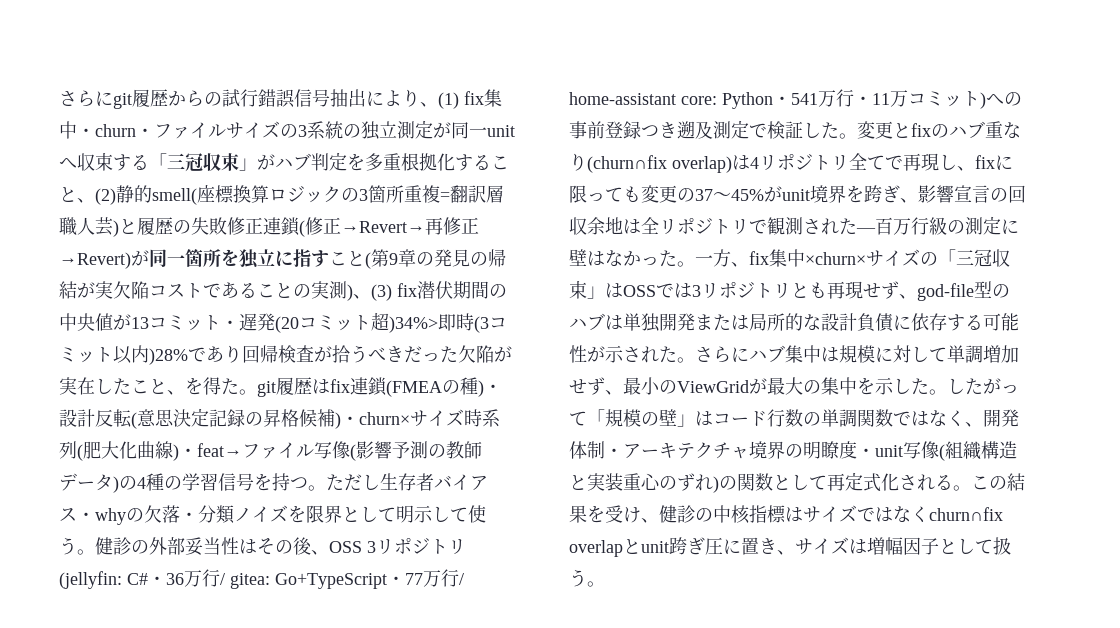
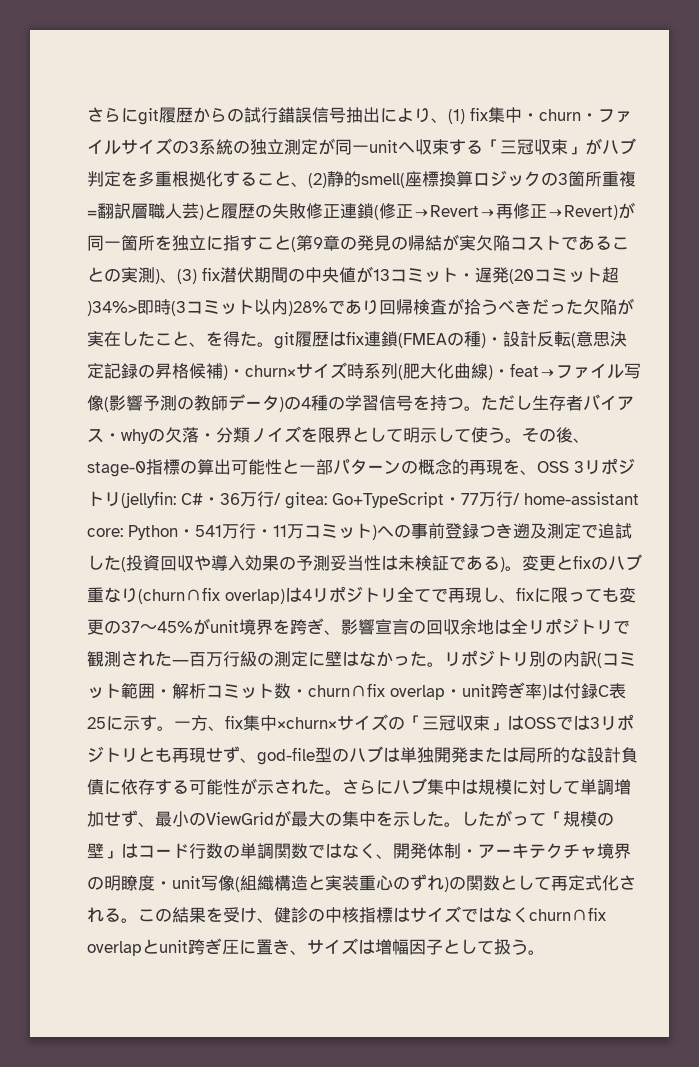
- 健診の外部妥当性はその後、OSS 3リポジトリ(jellyfin: C#・36万行/ gitea: Go+TypeScript・77万行/ home-assistant core: Python・541万行・11万コミット)への事前登録つき遡及測定で検証した。
+ その後、stage-0指標の算出可能性と一部パターンの概念的再現を、OSS 3リポジトリ(jellyfin: C#・36万行/ gitea: Go+TypeScript・77万行/ home-assistant core: Python・541万行・11万コミット)への事前登録つき遡及測定で追試した(投資回収や導入効果の予測妥当性は未検証である)。
+ リポジトリ別の内訳(コミット範囲・解析コミット数・churn∩fix overlap・unit跨ぎ率)は付録C表25に示す。

